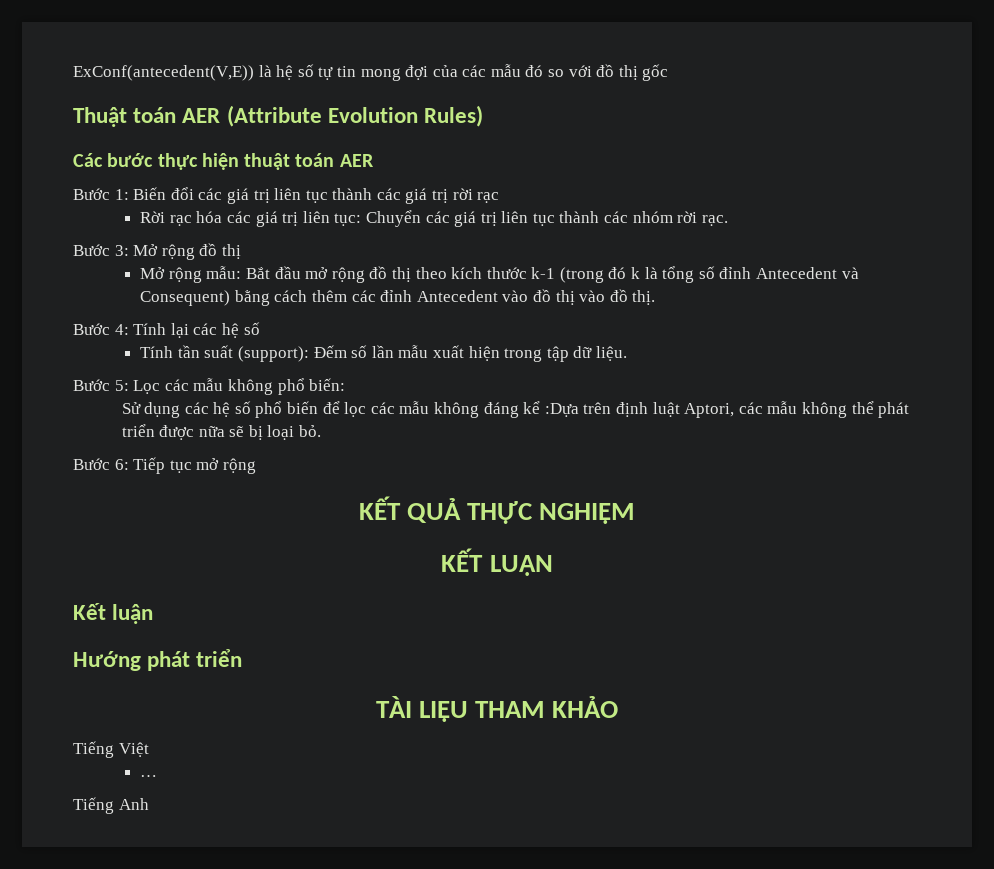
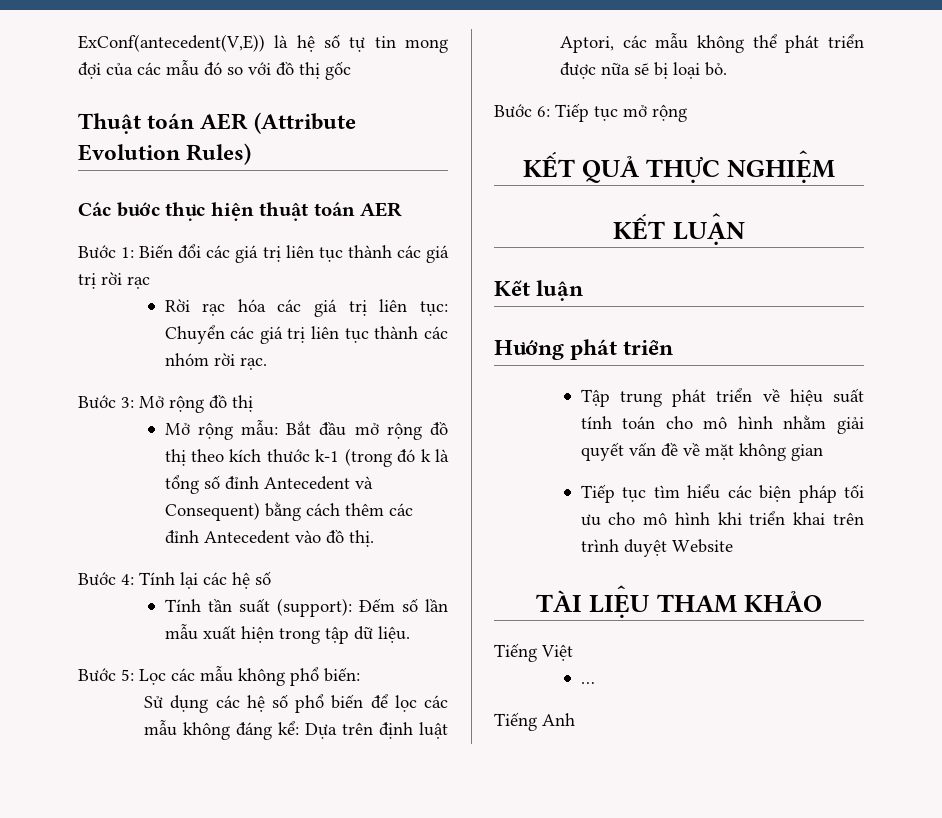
- Mở rộng mẫu: Bắt đầu mở rộng đồ thị theo kích thước k-1 (trong đó k là tổng số đỉnh Antecedent và Consequent) bằng cách thêm các đỉnh Antecedent vào đồ thị vào đồ thị.
+ Mở rộng mẫu: Bắt đầu mở rộng đồ thị theo kích thước k-1 (trong đó k là tổng số đỉnh Antecedent và Consequent) bằng cách thêm các đỉnh Antecedent vào đồ thị.
- Sử dụng các hệ số phổ biến để lọc các mẫu không đáng kể :Dựa trên định luật Aptori, các mẫu không thể phát triển được nữa sẽ bị loại bỏ.
+ Sử dụng các hệ số phổ biến để lọc các mẫu không đáng kể: Dựa trên định luật Aptori, các mẫu không thể phát triển được nữa sẽ bị loại bỏ.
+ Tập trung phát triển về hiệu suất tính toán cho mô hình nhằm giải quyết vấn đề về mặt không gian
+ Tiếp tục tìm hiểu các biện pháp tối ưu cho mô hình khi triển khai trên trình duyệt Website

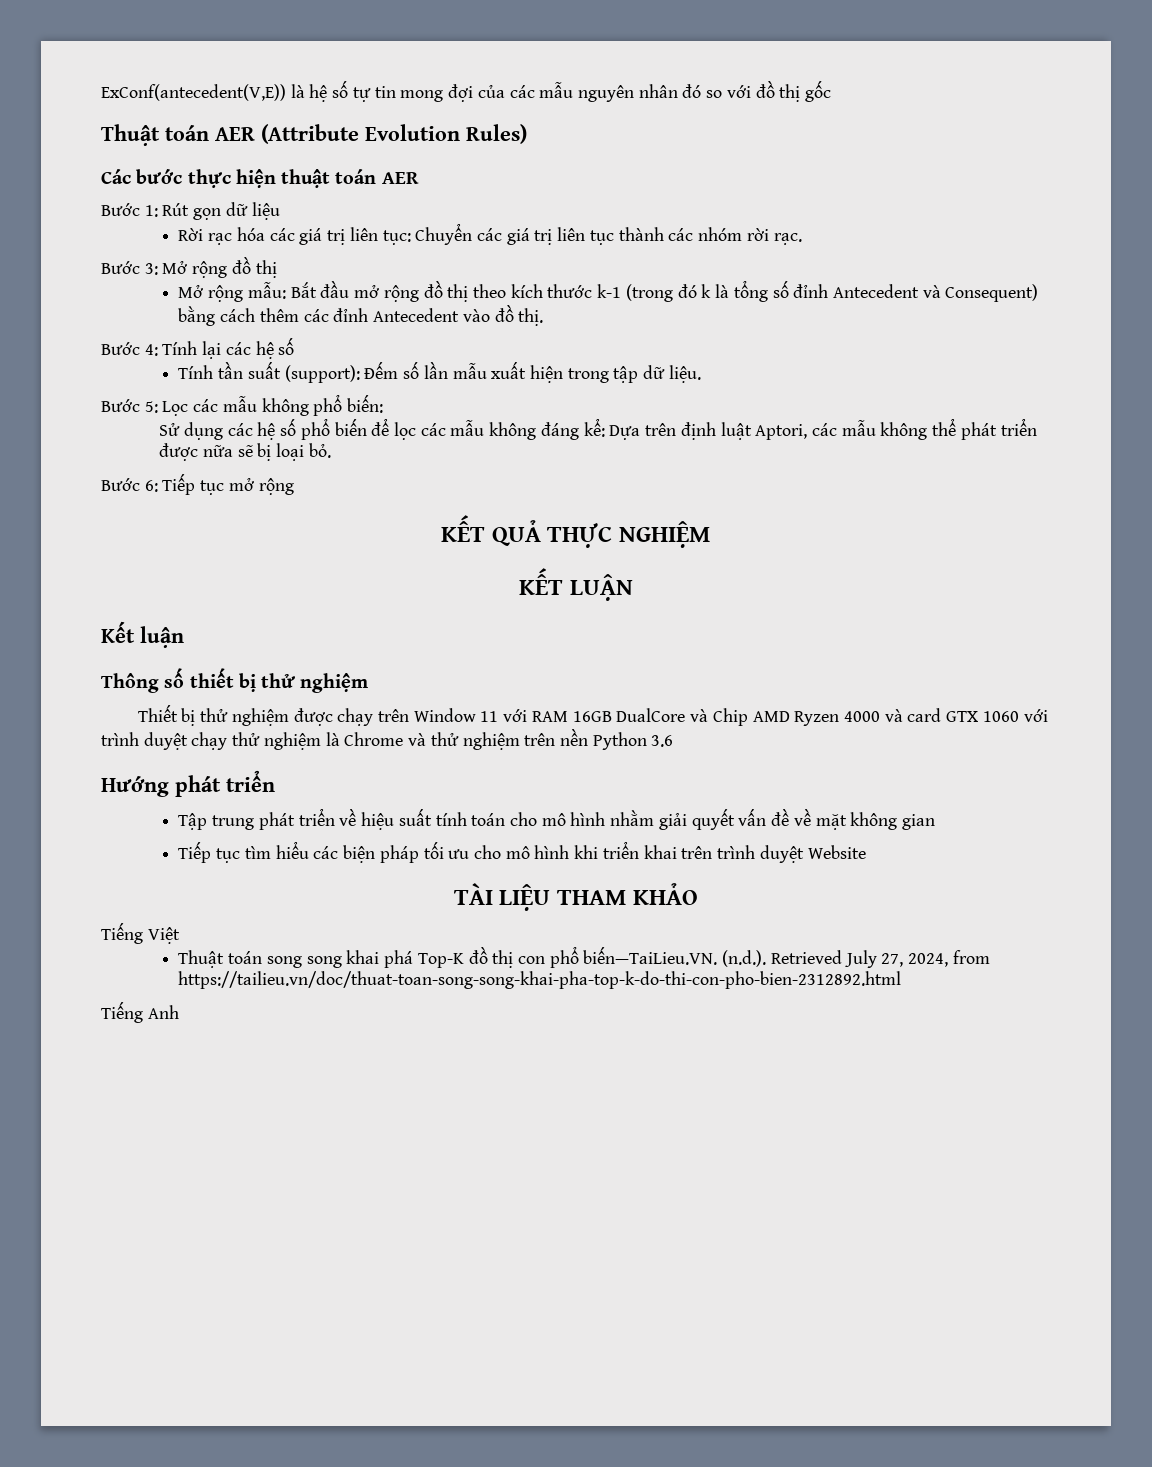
- ExConf(antecedent(V,E)) là hệ số tự tin mong đợi của các mẫu đó so với đồ thị gốc
+ ExConf(antecedent(V,E)) là hệ số tự tin mong đợi của các mẫu nguyên nhân đó so với đồ thị gốc
- Bước 1: Biến đổi các giá trị liên tục thành các giá trị rời rạc
+ Bước 1: Rút gọn dữ liệu
+ Thông số thiết bị thử nghiệm
+ Thiết bị thử nghiệm được chạy trên Window 11 với RAM 16GB DualCore và Chip AMD Ryzen 4000 và card GTX 1060 với trình duyệt chạy thử nghiệm là Chrome và thử nghiệm trên nền Python 3.6
- …
+ Thuật toán song song khai phá Top-K đồ thị con phổ biến—TaiLieu.VN. (n.d.). Retrieved July 27, 2024, from https://tailieu.vn/doc/thuat-toan-song-song-khai-pha-top-k-do-thi-con-pho-bien-2312892.html

